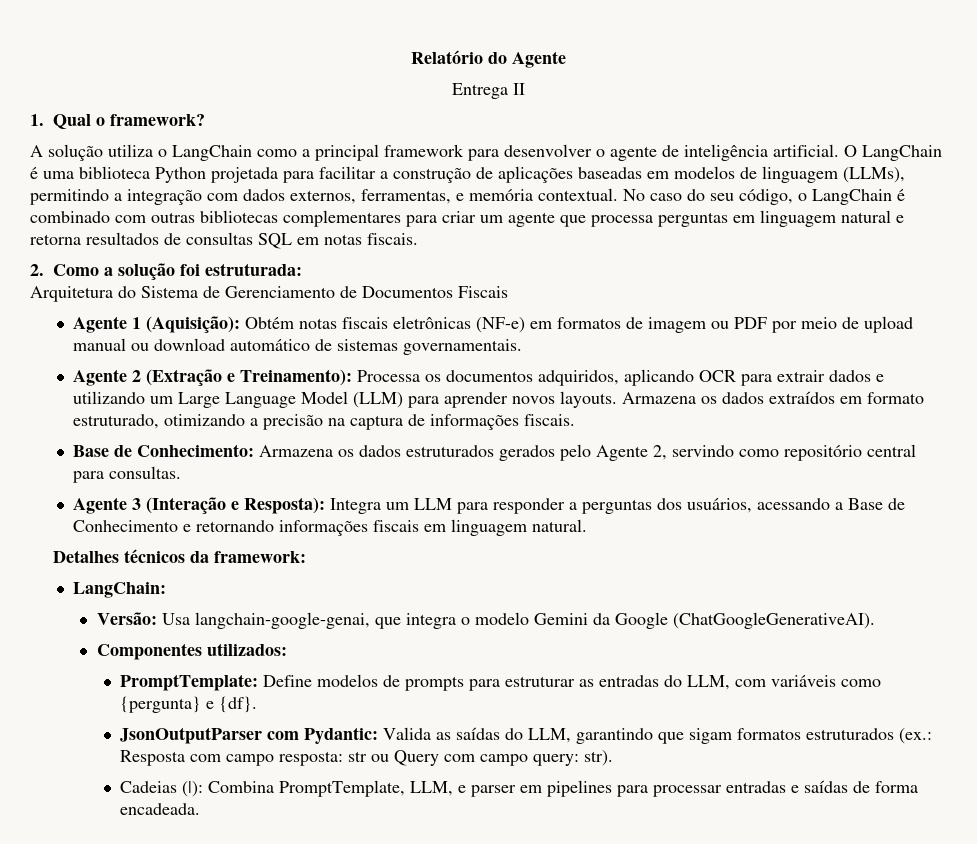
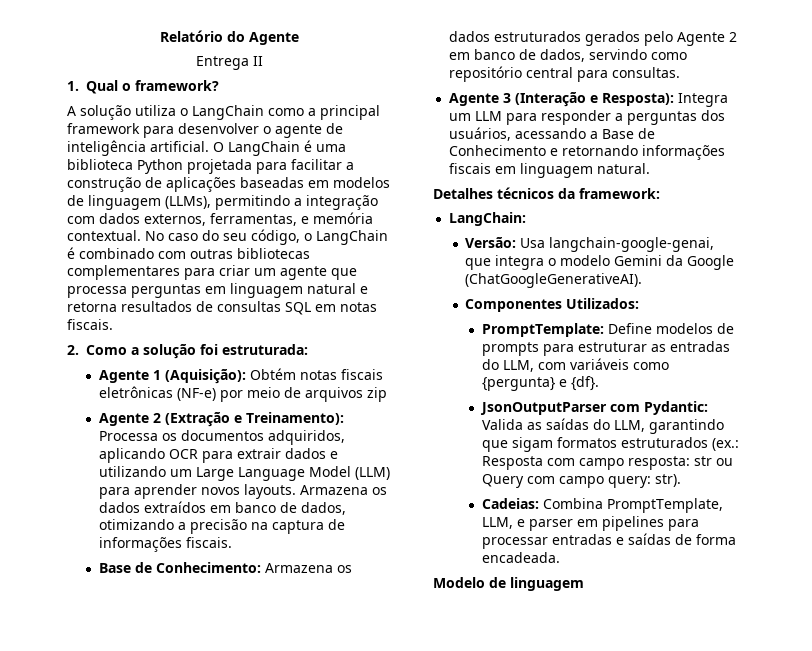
- Arquitetura do Sistema de Gerenciamento de Documentos Fiscais
- Agente 1 (Aquisição): Obtém notas fiscais eletrônicas (NF-e) em formatos de imagem ou PDF por meio de upload manual ou download automático de sistemas governamentais.
+ Agente 1 (Aquisição): Obtém notas fiscais eletrônicas (NF-e) por meio de arquivos zip
- Armazena os dados extraídos em formato estruturado, otimizando a precisão na captura de informações fiscais.
+ Armazena os dados extraídos em banco de dados, otimizando a precisão na captura de informações fiscais.
- Base de Conhecimento: Armazena os dados estruturados gerados pelo Agente 2, servindo como repositório central para consultas.
+ Base de Conhecimento: Armazena os dados estruturados gerados pelo Agente 2 em banco de dados, servindo como repositório central para consultas.
- Componentes utilizados:
+ Componentes Utilizados:
- Cadeias (|): Combina PromptTemplate, LLM, e parser em pipelines para processar entradas e saídas de forma encadeada.
+ Cadeias: Combina PromptTemplate, LLM, e parser em pipelines para processar entradas e saídas de forma encadeada.
+ Modelo de linguagem

